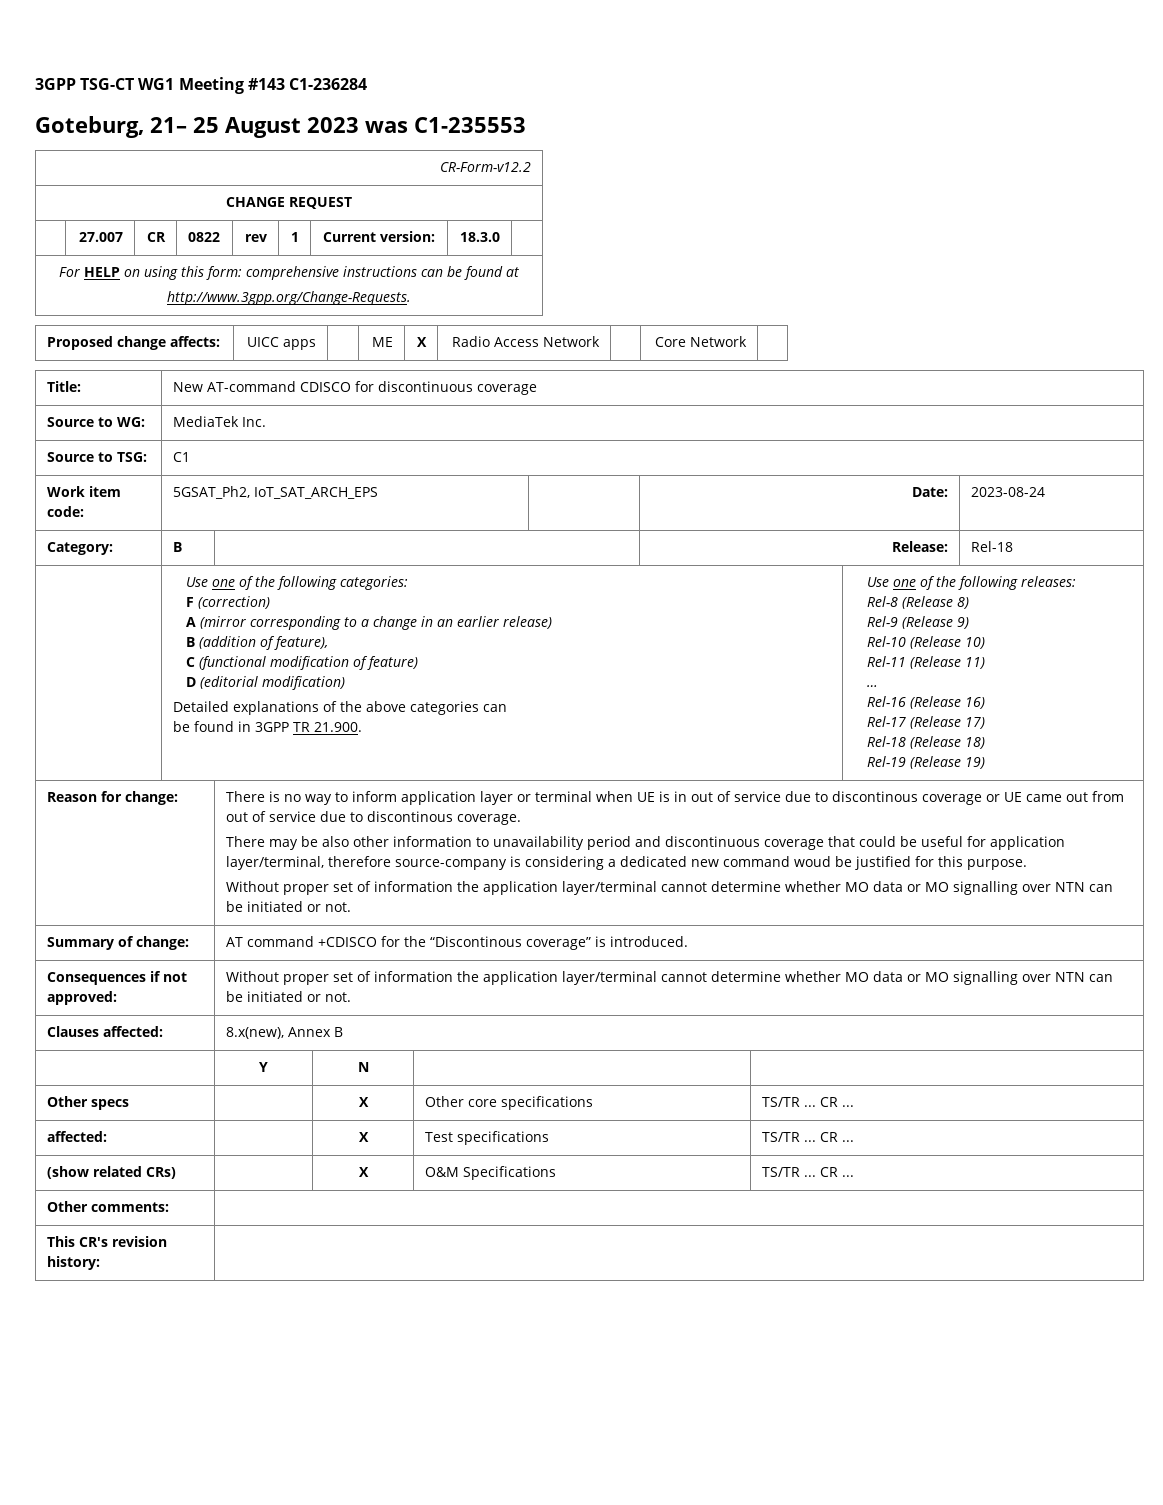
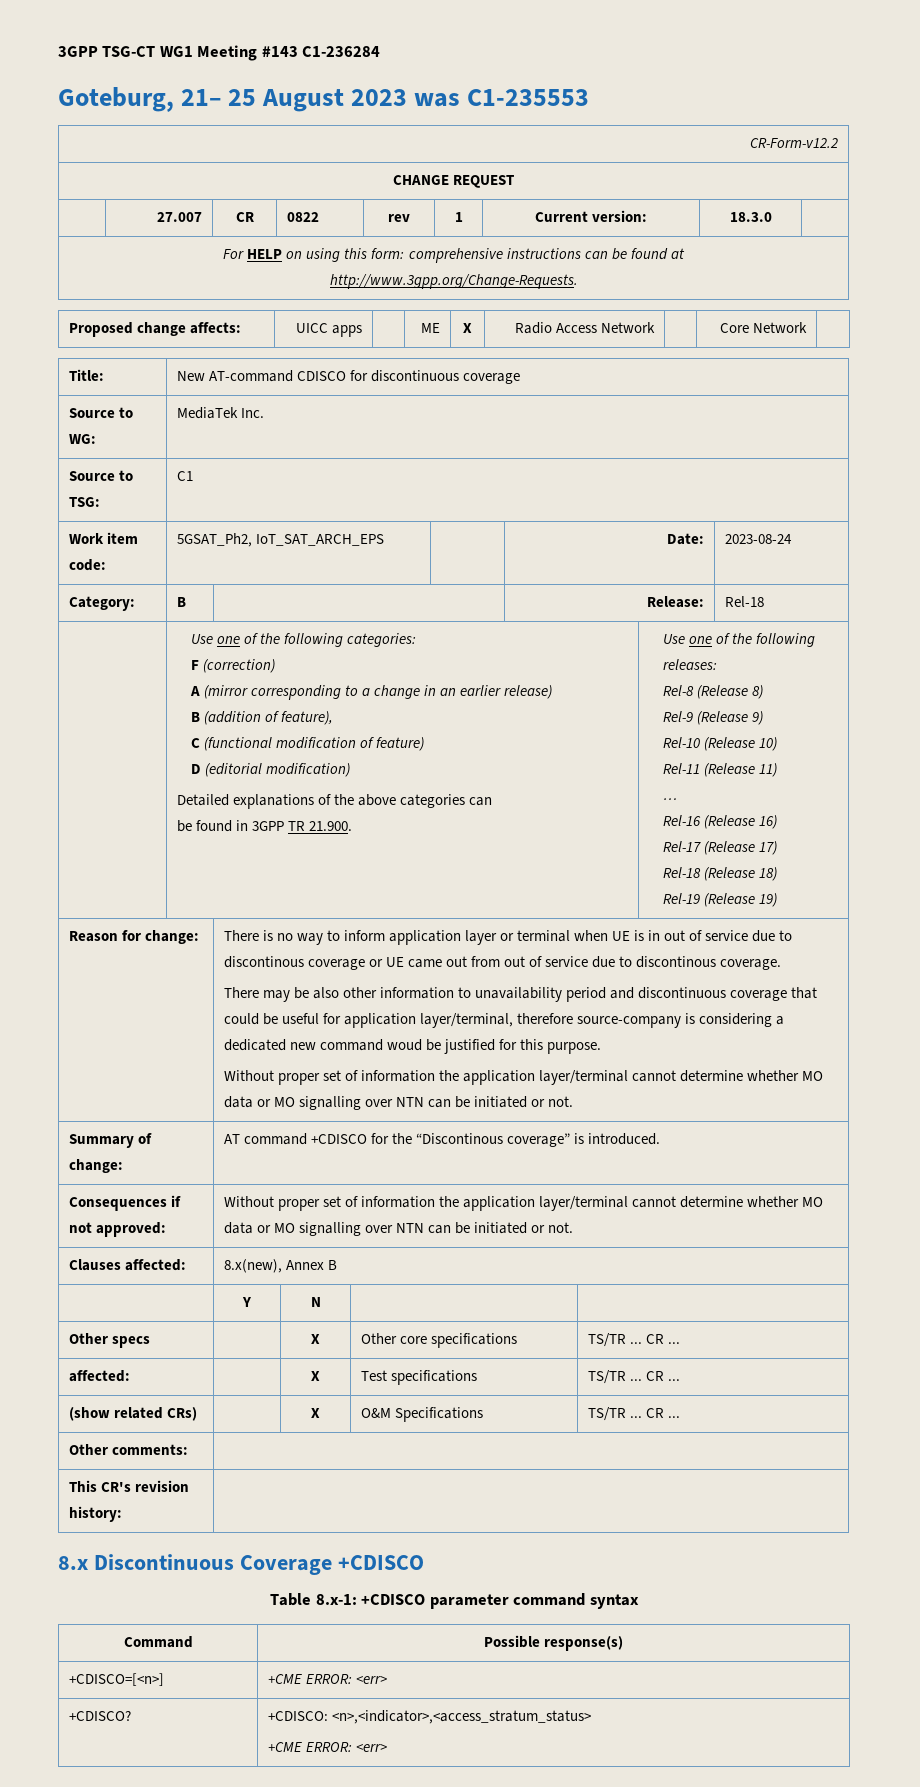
+ 8.x Discontinuous Coverage +CDISCO
+ Table 8.x-1: +CDISCO parameter command syntax
+ Command | Possible response(s)
+ +CDISCO=[<n>] | +CME ERROR: <err>
+ +CDISCO? | +CDISCO: <n>,<indicator>,<access_stratum_status>
+ +CME ERROR: <err>

